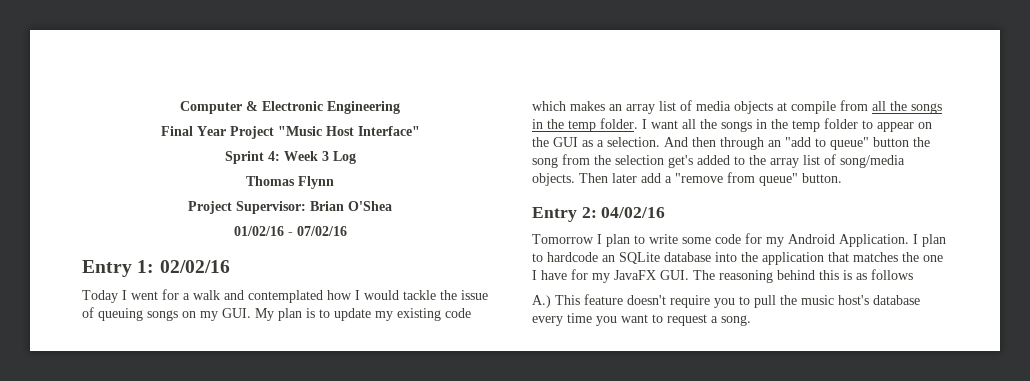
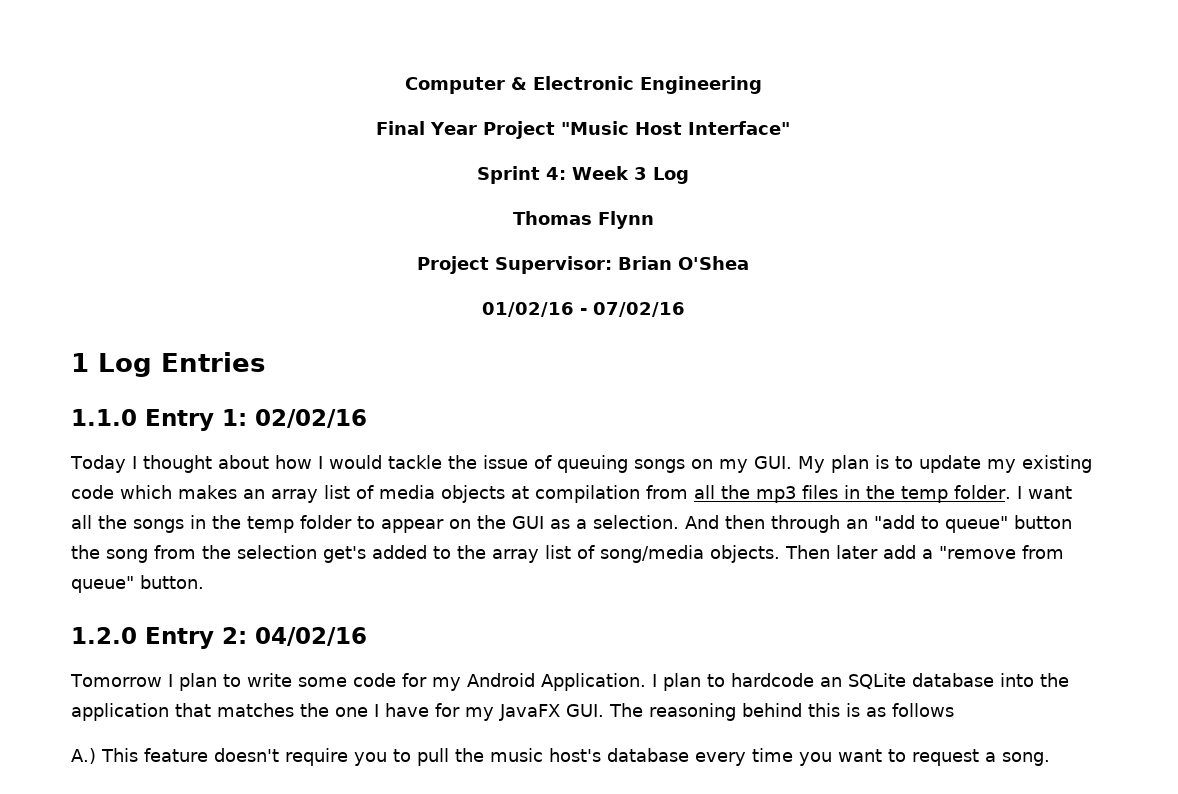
- Entry 1: 02/02/16
+ 1 Log Entries
+ 1.1.0 Entry 1: 02/02/16
- Today I went for a walk and contemplated how I would tackle the issue of queuing songs on my GUI. My plan is to update my existing code which makes an array list of media objects at compile from all the songs in the temp folder.
+ Today I thought about how I would tackle the issue of queuing songs on my GUI. My plan is to update my existing code which makes an array list of media objects at compilation from all the mp3 files in the temp folder.
- Entry 2: 04/02/16
+ 1.2.0 Entry 2: 04/02/16

